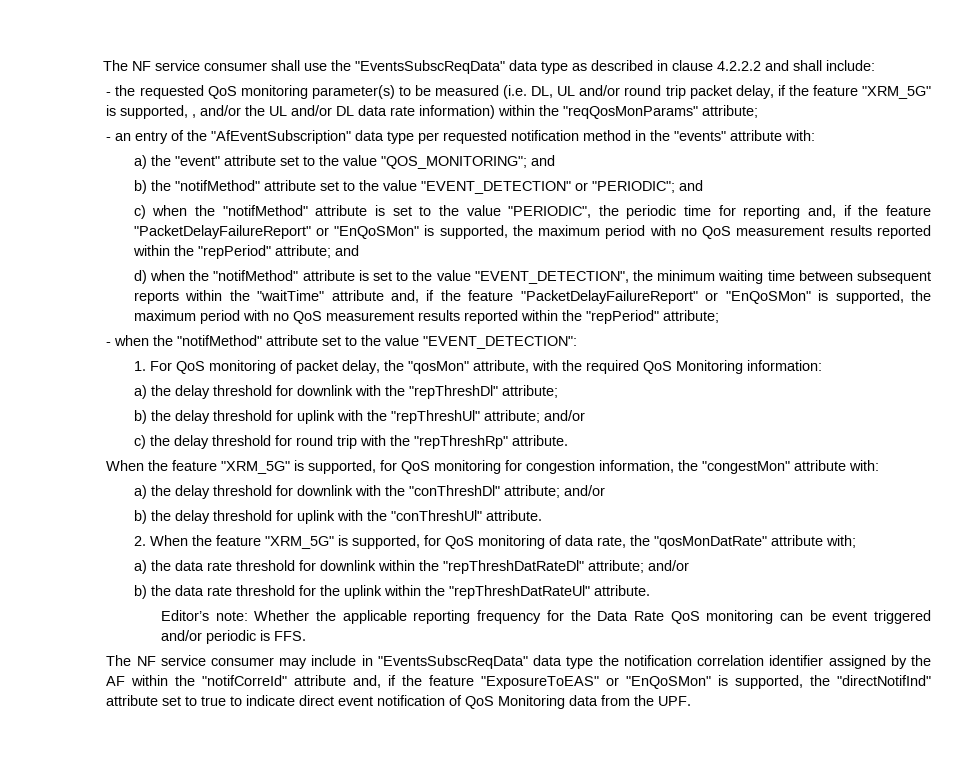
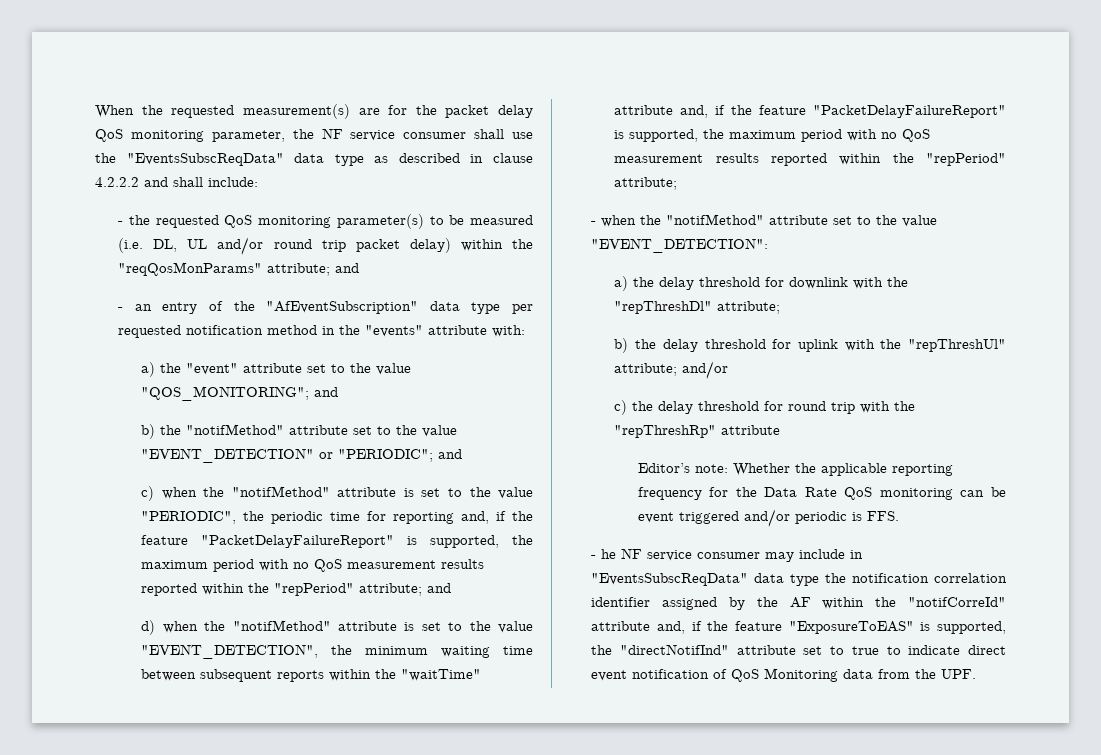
- The NF service consumer shall use the "EventsSubscReqData" data type as described in clause 4.2.2.2 and shall include:
+ When the requested measurement(s) are for the packet delay QoS monitoring parameter, the NF service consumer shall use the "EventsSubscReqData" data type as described in clause 4.2.2.2 and shall include:
- - the requested QoS monitoring parameter(s) to be measured (i.e. DL, UL and/or round trip packet delay, if the feature "XRM_5G" is supported, , and/or the UL and/or DL data rate information) within the "reqQosMonParams" attribute;
+ - the requested QoS monitoring parameter(s) to be measured (i.e. DL, UL and/or round trip packet delay) within the "reqQosMonParams" attribute; and
- c) when the "notifMethod" attribute is set to the value "PERIODIC", the periodic time for reporting and, if the feature "PacketDelayFailureReport" or "EnQoSMon" is supported, the maximum period with no QoS measurement results reported within the "repPeriod" attribute; and
+ c) when the "notifMethod" attribute is set to the value "PERIODIC", the periodic time for reporting and, if the feature "PacketDelayFailureReport" is supported, the maximum period with no QoS measurement results reported within the "repPeriod" attribute; and
- d) when the "notifMethod" attribute is set to the value "EVENT_DETECTION", the minimum waiting time between subsequent reports within the "waitTime" attribute and, if the feature "PacketDelayFailureReport" or "EnQoSMon" is supported, the maximum period with no QoS measurement results reported within the "repPeriod" attribute;
+ d) when the "notifMethod" attribute is set to the value "EVENT_DETECTION", the minimum waiting time between subsequent reports within the "waitTime" attribute and, if the feature "PacketDelayFailureReport" is supported, the maximum period with no QoS measurement results reported within the "repPeriod" attribute;
- 1. For QoS monitoring of packet delay, the "qosMon" attribute, with the required QoS Monitoring information:
- c) the delay threshold for round trip with the "repThreshRp" attribute.
- When the feature "XRM_5G" is supported, for QoS monitoring for congestion information, the "congestMon" attribute with:
- a) the delay threshold for downlink with the "conThreshDl" attribute; and/or
- b) the delay threshold for uplink with the "conThreshUl" attribute.
- 2. When the feature "XRM_5G" is supported, for QoS monitoring of data rate, the "qosMonDatRate" attribute with;
- a) the data rate threshold for downlink within the "repThreshDatRateDl" attribute; and/or
- b) the data rate threshold for the uplink within the "repThreshDatRateUl" attribute.
+ c) the delay threshold for round trip with the "repThreshRp" attribute
- The NF service consumer may include in "EventsSubscReqData" data type the notification correlation identifier assigned by the AF within the "notifCorreId" attribute and, if the feature "ExposureToEAS" or "EnQoSMon" is supported, the "directNotifInd" attribute set to true to indicate direct event notification of QoS Monitoring data from the UPF.
+ - he NF service consumer may include in "EventsSubscReqData" data type the notification correlation identifier assigned by the AF within the "notifCorreId" attribute and, if the feature "ExposureToEAS" is supported, the "directNotifInd" attribute set to true to indicate direct event notification of QoS Monitoring data from the UPF.

